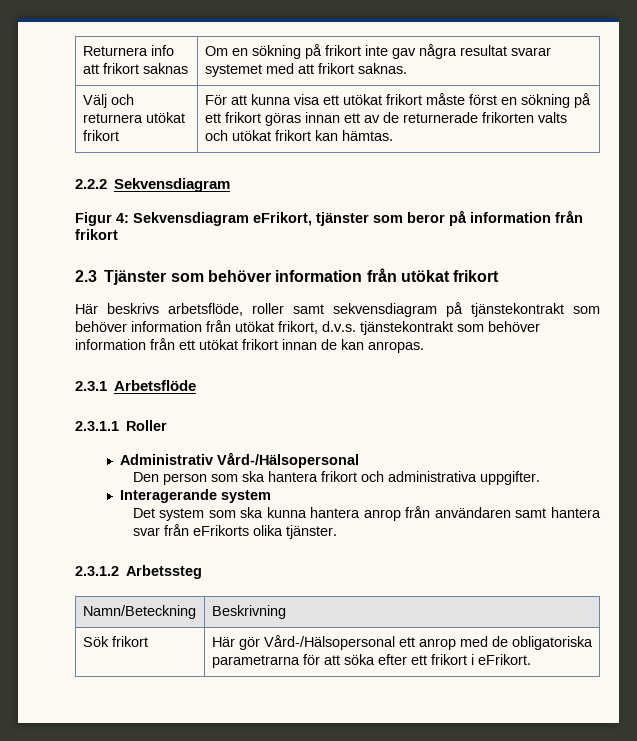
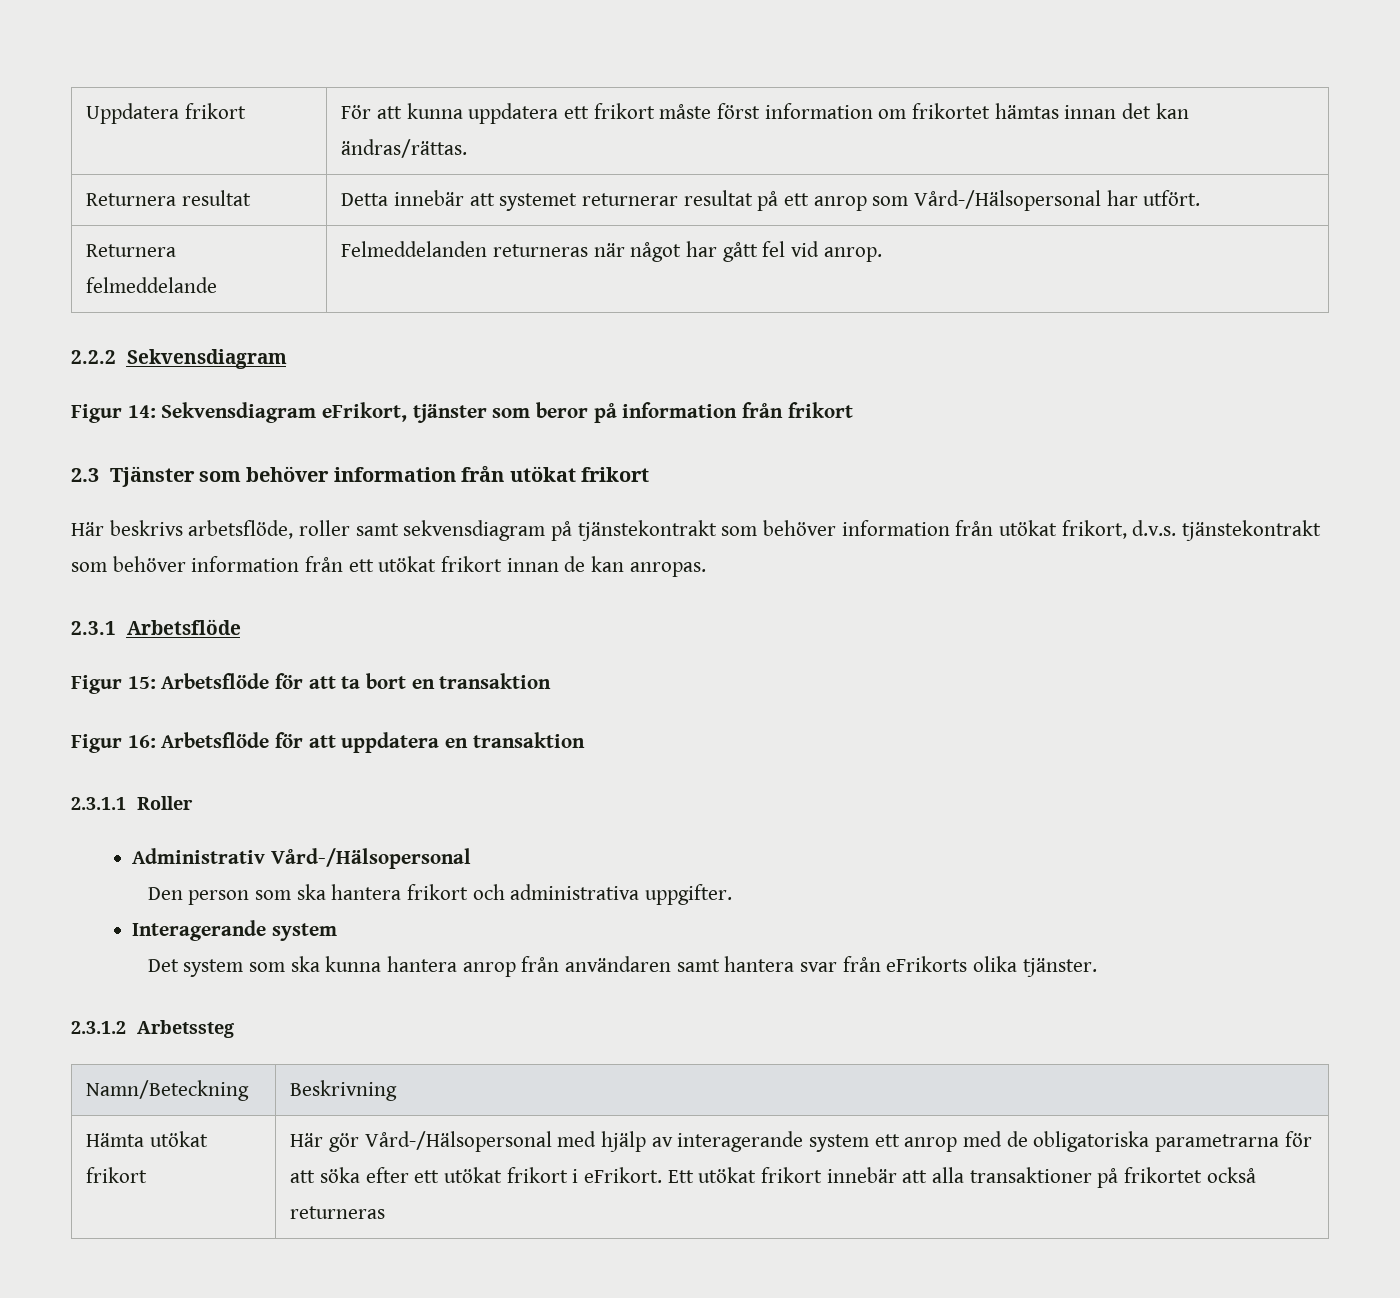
- Returnera info att frikort saknas | Om en sökning på frikort inte gav några resultat svarar systemet med att frikort saknas.
- Välj och returnera utökat frikort | För att kunna visa ett utökat frikort måste först en sökning på ett frikort göras innan ett av de returnerade frikorten valts och utökat frikort kan hämtas.
+ Uppdatera frikort | För att kunna uppdatera ett frikort måste först information om frikortet hämtas innan det kan ändras/rättas.
+ Returnera resultat | Detta innebär att systemet returnerar resultat på ett anrop som Vård-/Hälsopersonal har utfört.
+ Returnera felmeddelande | Felmeddelanden returneras när något har gått fel vid anrop.
- Figur 4: Sekvensdiagram eFrikort, tjänster som beror på information från frikort
+ Figur 14: Sekvensdiagram eFrikort, tjänster som beror på information från frikort
+ Figur 15: Arbetsflöde för att ta bort en transaktion
+ Figur 16: Arbetsflöde för att uppdatera en transaktion
- Sök frikort | Här gör Vård-/Hälsopersonal ett anrop med de obligatoriska parametrarna för att söka efter ett frikort i eFrikort.
+ Hämta utökat frikort | Här gör Vård-/Hälsopersonal med hjälp av interagerande system ett anrop med de obligatoriska parametrarna för att söka efter ett utökat frikort i eFrikort. Ett utökat frikort innebär att alla transaktioner på frikortet också returneras

